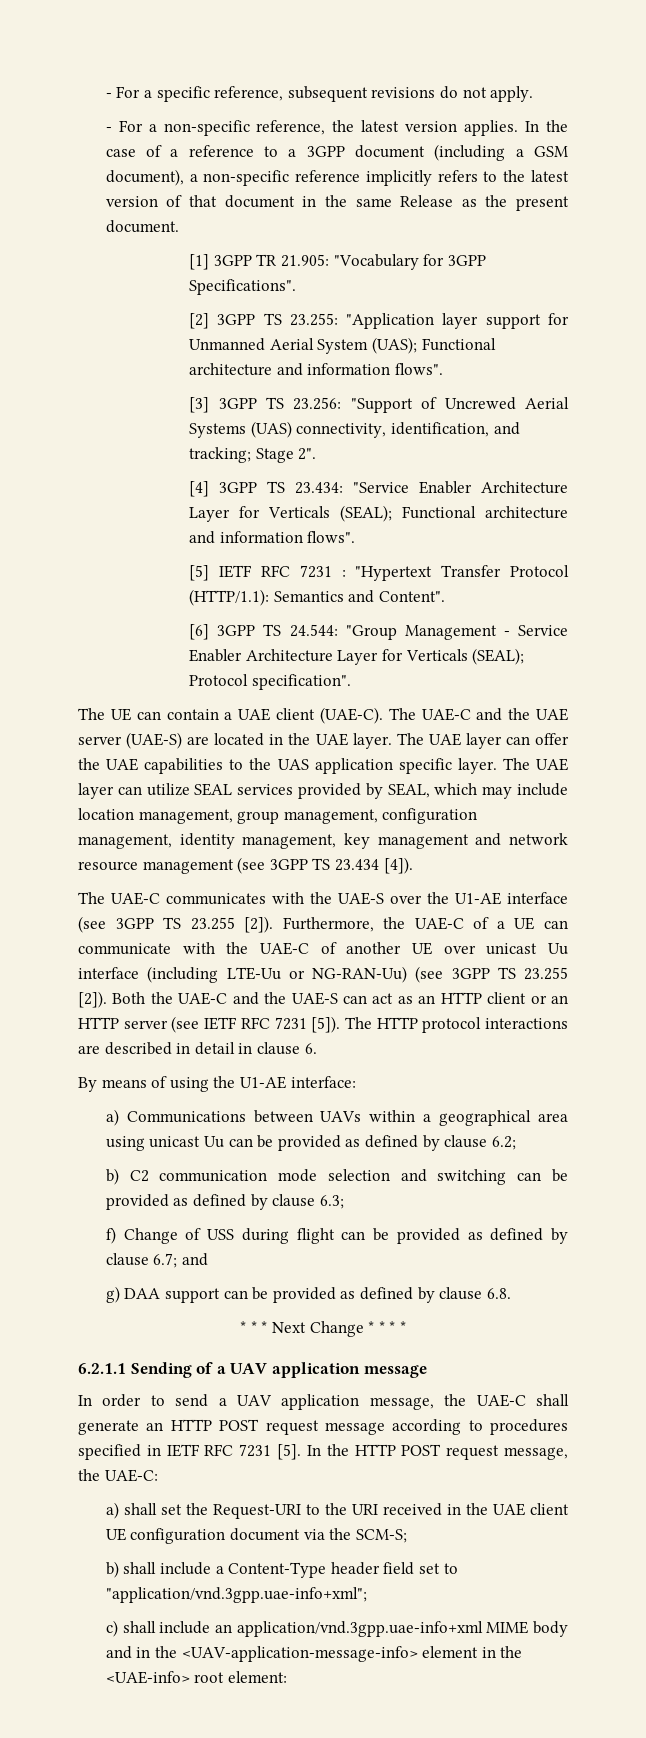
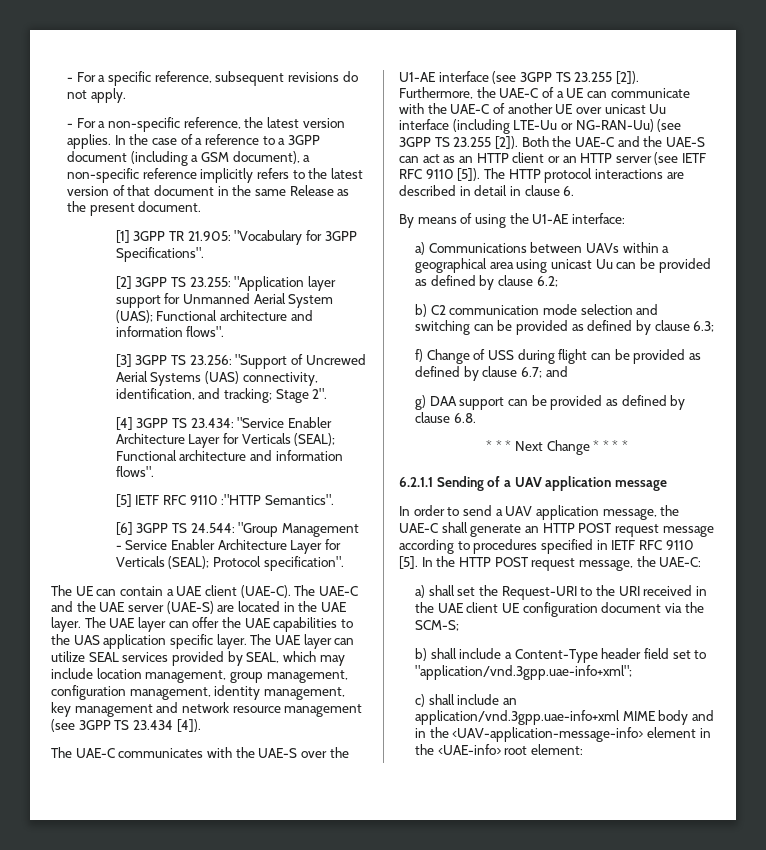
- [5] IETF RFC 7231 : "Hypertext Transfer Protocol (HTTP/1.1): Semantics and Content".
+ [5] IETF RFC 9110 :"HTTP Semantics".
- Both the UAE-C and the UAE-S can act as an HTTP client or an HTTP server (see IETF RFC 7231 [5]).
+ Both the UAE-C and the UAE-S can act as an HTTP client or an HTTP server (see IETF RFC 9110 [5]).
- In order to send a UAV application message, the UAE-C shall generate an HTTP POST request message according to procedures specified in IETF RFC 7231 [5].
+ In order to send a UAV application message, the UAE-C shall generate an HTTP POST request message according to procedures specified in IETF RFC 9110 [5].

